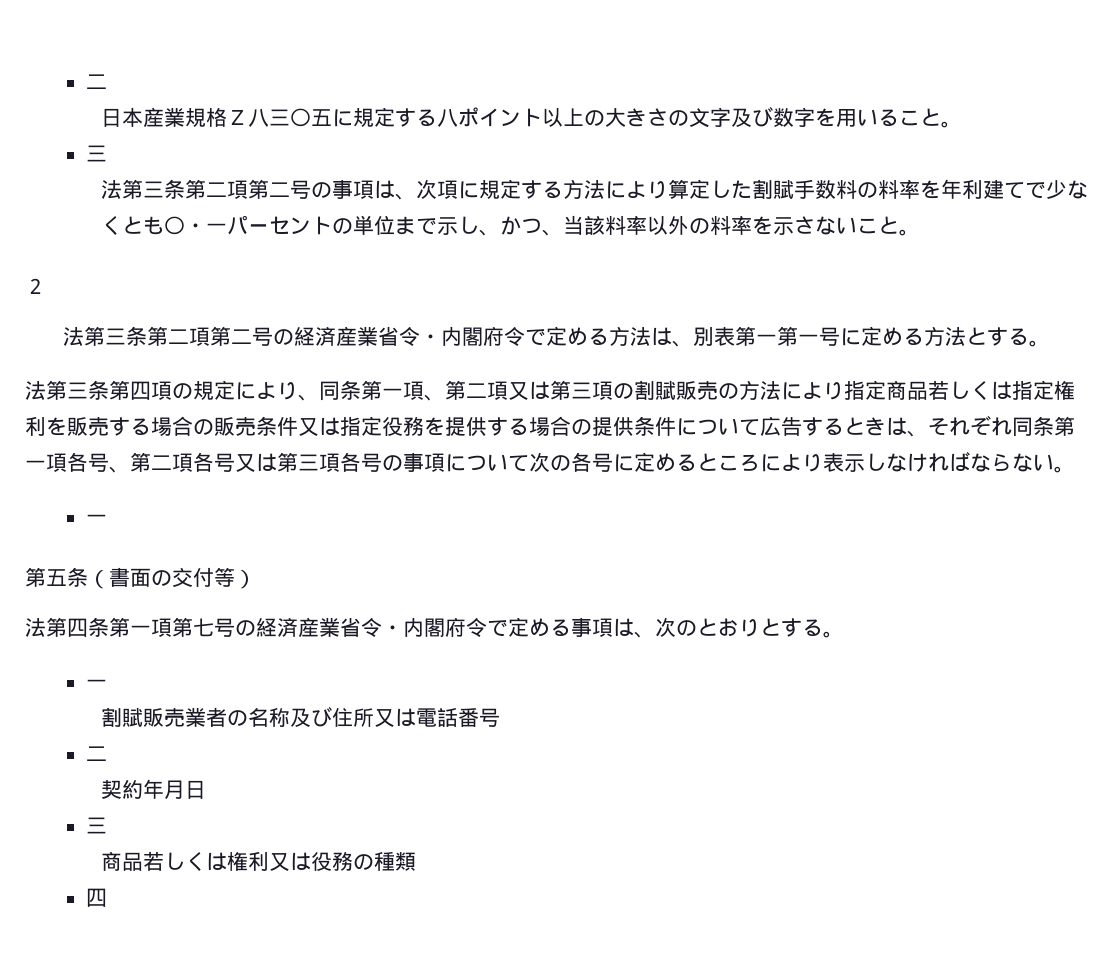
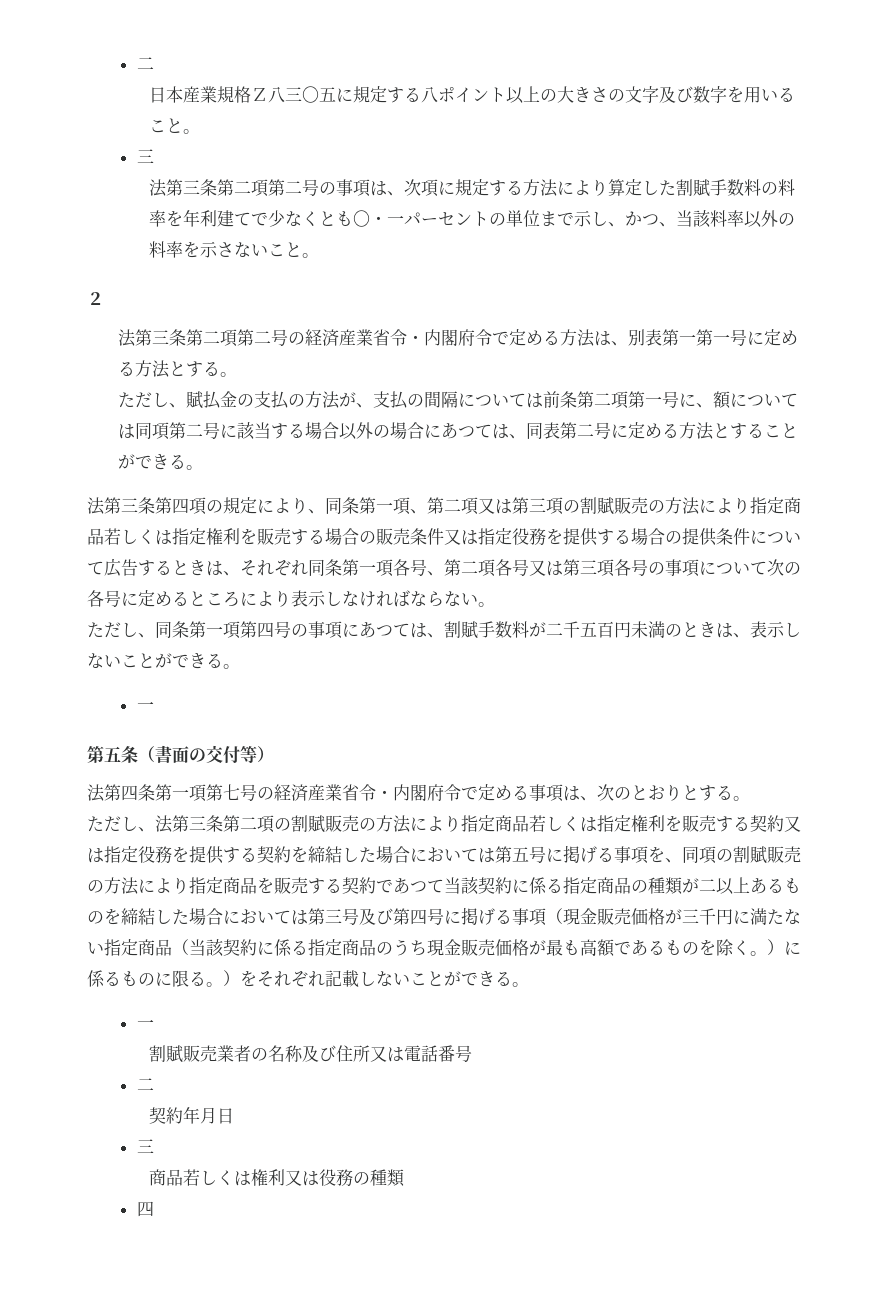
+ ただし、賦払金の支払の方法が、支払の間隔については前条第二項第一号に、額については同項第二号に該当する場合以外の場合にあつては、同表第二号に定める方法とすることができる。
+ ただし、同条第一項第四号の事項にあつては、割賦手数料が二千五百円未満のときは、表示しないことができる。
+ ただし、法第三条第二項の割賦販売の方法により指定商品若しくは指定権利を販売する契約又は指定役務を提供する契約を締結した場合においては第五号に掲げる事項を、同項の割賦販売の方法により指定商品を販売する契約であつて当該契約に係る指定商品の種類が二以上あるものを締結した場合においては第三号及び第四号に掲げる事項（現金販売価格が三千円に満たない指定商品（当該契約に係る指定商品のうち現金販売価格が最も高額であるものを除く。）に係るものに限る。）をそれぞれ記載しないことができる。

